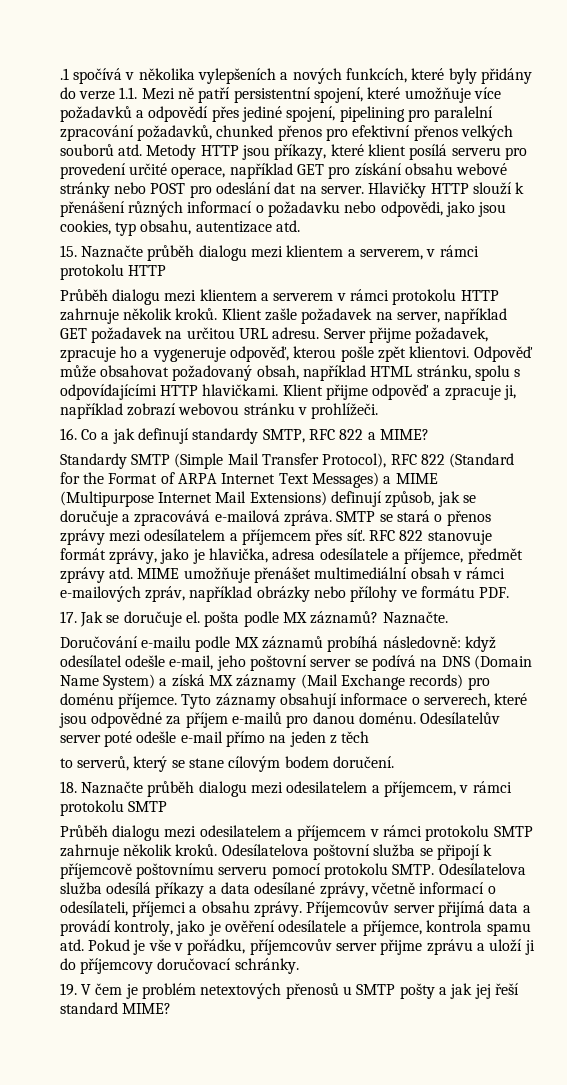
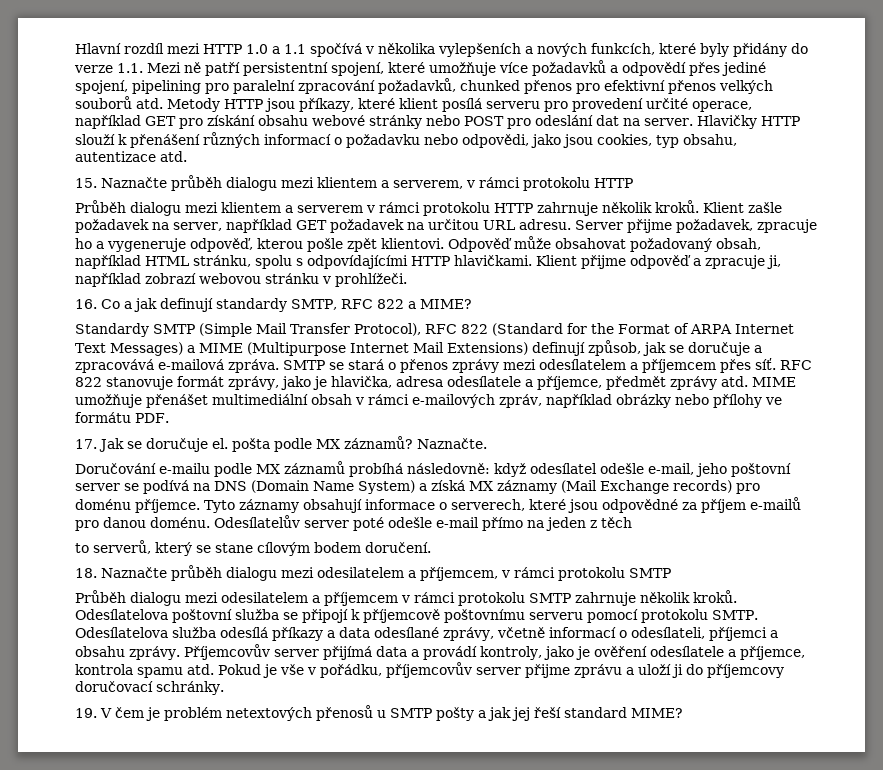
- .1 spočívá v několika vylepšeních a nových funkcích, které byly přidány do verze 1.1. Mezi ně patří persistentní spojení, které umožňuje více požadavků a odpovědí přes jediné spojení, pipelining pro paralelní zpracování požadavků, chunked přenos pro efektivní přenos velkých souborů atd.
+ Hlavní rozdíl mezi HTTP 1.0 a 1.1 spočívá v několika vylepšeních a nových funkcích, které byly přidány do verze 1.1. Mezi ně patří persistentní spojení, které umožňuje více požadavků a odpovědí přes jediné spojení, pipelining pro paralelní zpracování požadavků, chunked přenos pro efektivní přenos velkých souborů atd.

